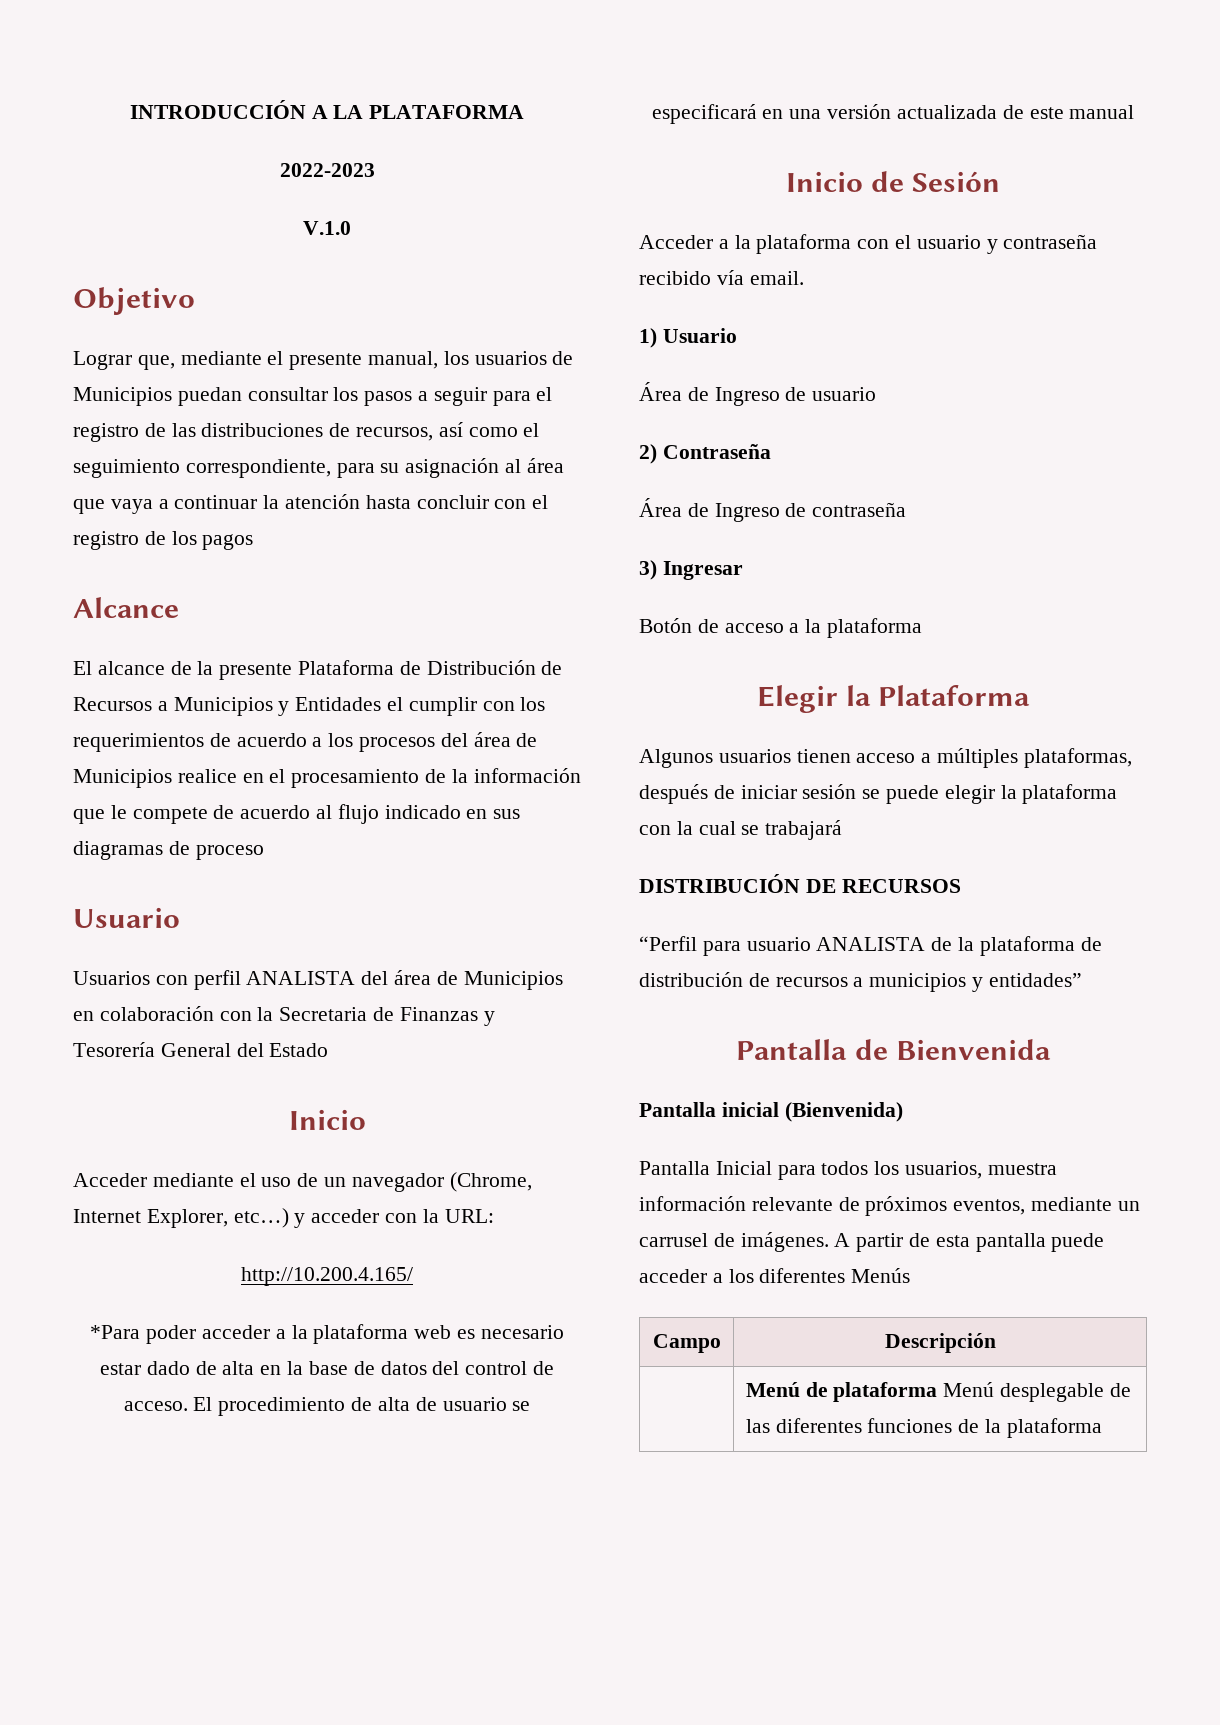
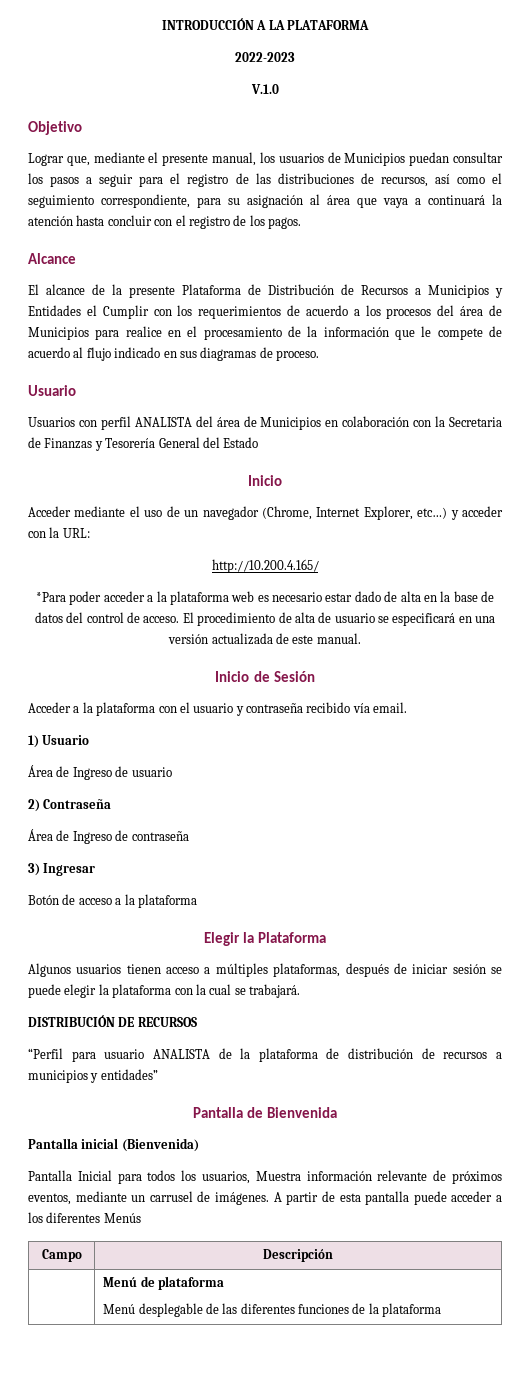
- Lograr que, mediante el presente manual, los usuarios de Municipios puedan consultar los pasos a seguir para el registro de las distribuciones de recursos, así como el seguimiento correspondiente, para su asignación al área que vaya a continuar la atención hasta concluir con el registro de los pagos
+ Lograr que, mediante el presente manual, los usuarios de Municipios puedan consultar los pasos a seguir para el registro de las distribuciones de recursos, así como el seguimiento correspondiente, para su asignación al área que vaya a continuará la atención hasta concluir con el registro de los pagos.
- El alcance de la presente Plataforma de Distribución de Recursos a Municipios y Entidades el cumplir con los requerimientos de acuerdo a los procesos del área de Municipios realice en el procesamiento de la información que le compete de acuerdo al flujo indicado en sus diagramas de proceso
+ El alcance de la presente Plataforma de Distribución de Recursos a Municipios y Entidades el Cumplir con los requerimientos de acuerdo a los procesos del área de Municipios para realice en el procesamiento de la información que le compete de acuerdo al flujo indicado en sus diagramas de proceso.
- El procedimiento de alta de usuario se especificará en una versión actualizada de este manual
+ El procedimiento de alta de usuario se especificará en una versión actualizada de este manual.
- Algunos usuarios tienen acceso a múltiples plataformas, después de iniciar sesión se puede elegir la plataforma con la cual se trabajará
+ Algunos usuarios tienen acceso a múltiples plataformas, después de iniciar sesión se puede elegir la plataforma con la cual se trabajará.
- Pantalla Inicial para todos los usuarios, muestra información relevante de próximos eventos, mediante un carrusel de imágenes.
+ Pantalla Inicial para todos los usuarios, Muestra información relevante de próximos eventos, mediante un carrusel de imágenes.
- | Menú de plataforma Menú desplegable de las diferentes funciones de la plataforma
+ | Menú de plataforma
+ Menú desplegable de las diferentes funciones de la plataforma

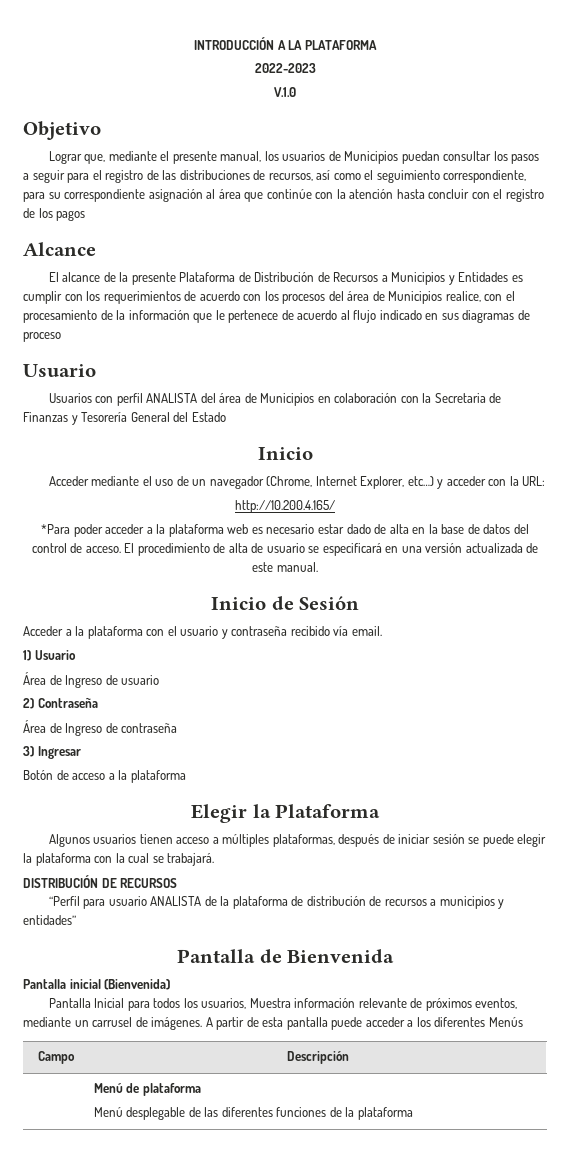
- Lograr que, mediante el presente manual, los usuarios de Municipios puedan consultar los pasos a seguir para el registro de las distribuciones de recursos, así como el seguimiento correspondiente, para su asignación al área que vaya a continuará la atención hasta concluir con el registro de los pagos.
+ Lograr que, mediante el presente manual, los usuarios de Municipios puedan consultar los pasos a seguir para el registro de las distribuciones de recursos, así como el seguimiento correspondiente, para su correspondiente asignación al área que continúe con la atención hasta concluir con el registro de los pagos
- El alcance de la presente Plataforma de Distribución de Recursos a Municipios y Entidades el Cumplir con los requerimientos de acuerdo a los procesos del área de Municipios para realice en el procesamiento de la información que le compete de acuerdo al flujo indicado en sus diagramas de proceso.
+ El alcance de la presente Plataforma de Distribución de Recursos a Municipios y Entidades es cumplir con los requerimientos de acuerdo con los procesos del área de Municipios realice, con el procesamiento de la información que le pertenece de acuerdo al flujo indicado en sus diagramas de proceso

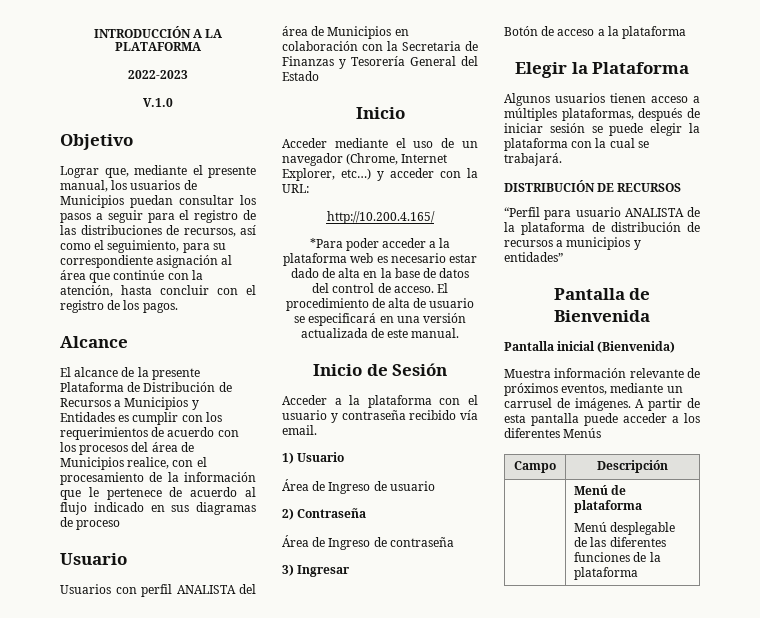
- Lograr que, mediante el presente manual, los usuarios de Municipios puedan consultar los pasos a seguir para el registro de las distribuciones de recursos, así como el seguimiento correspondiente, para su correspondiente asignación al área que continúe con la atención hasta concluir con el registro de los pagos
+ Lograr que, mediante el presente manual, los usuarios de Municipios puedan consultar los pasos a seguir para el registro de las distribuciones de recursos, así como el seguimiento, para su correspondiente asignación al área que continúe con la atención, hasta concluir con el registro de los pagos.
- Pantalla Inicial para todos los usuarios, Muestra información relevante de próximos eventos, mediante un carrusel de imágenes.
+ Muestra información relevante de próximos eventos, mediante un carrusel de imágenes.

